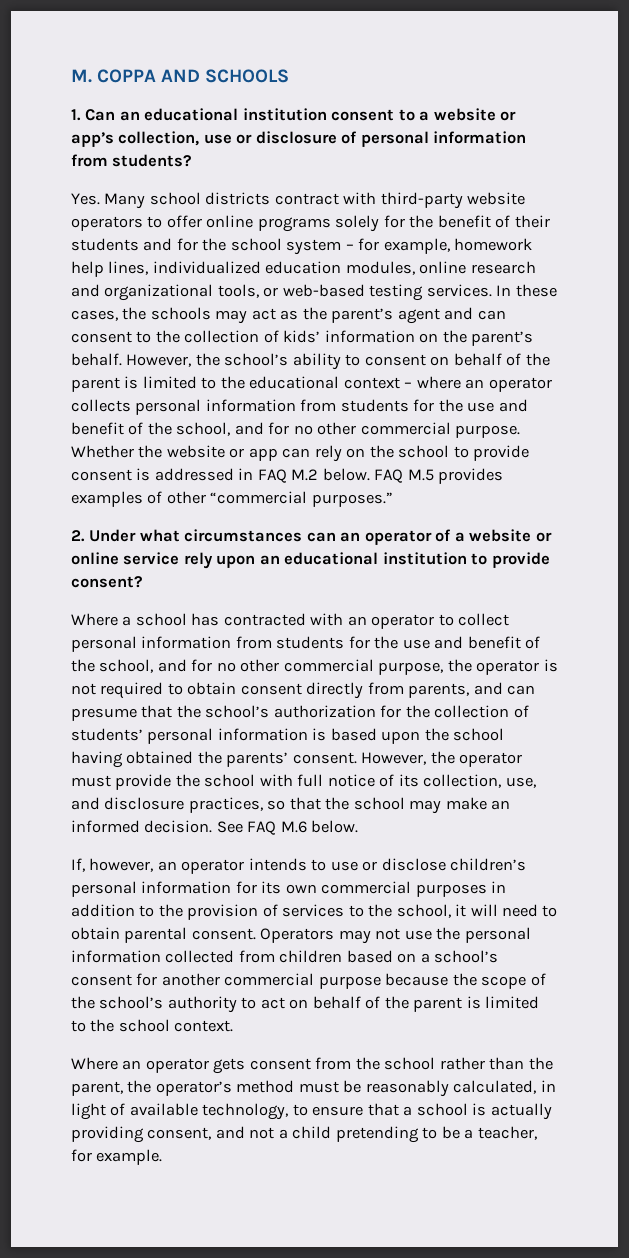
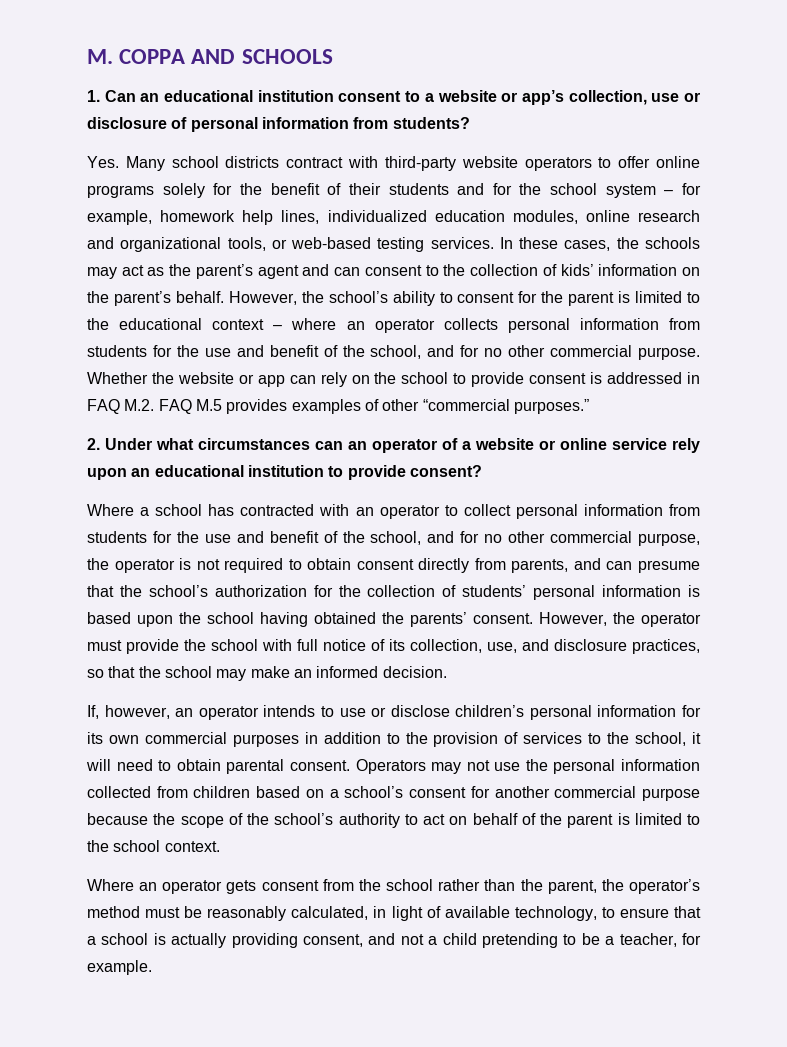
- However, the school’s ability to consent on behalf of the parent is limited to the educational context – where an operator collects personal information from students for the use and benefit of the school, and for no other commercial purpose.
+ However, the school’s ability to consent for the parent is limited to the educational context – where an operator collects personal information from students for the use and benefit of the school, and for no other commercial purpose.
- Whether the website or app can rely on the school to provide consent is addressed in FAQ M.2 below. FAQ M.5 provides examples of other “commercial purposes.”
+ Whether the website or app can rely on the school to provide consent is addressed in FAQ M.2. FAQ M.5 provides examples of other “commercial purposes.”
- See FAQ M.6 below.

